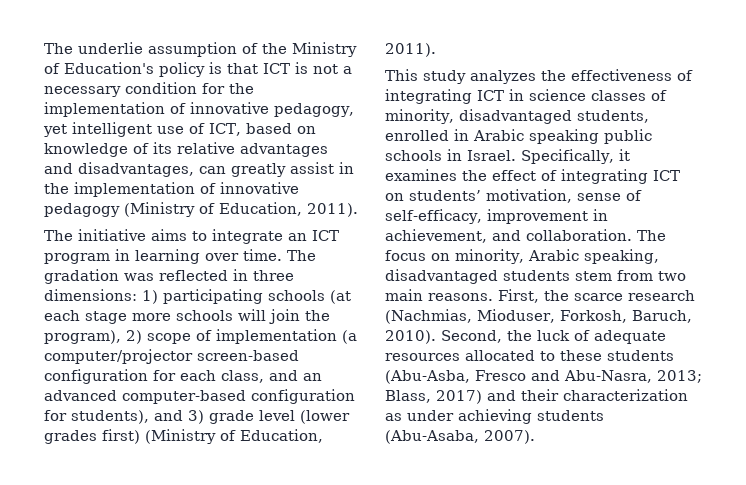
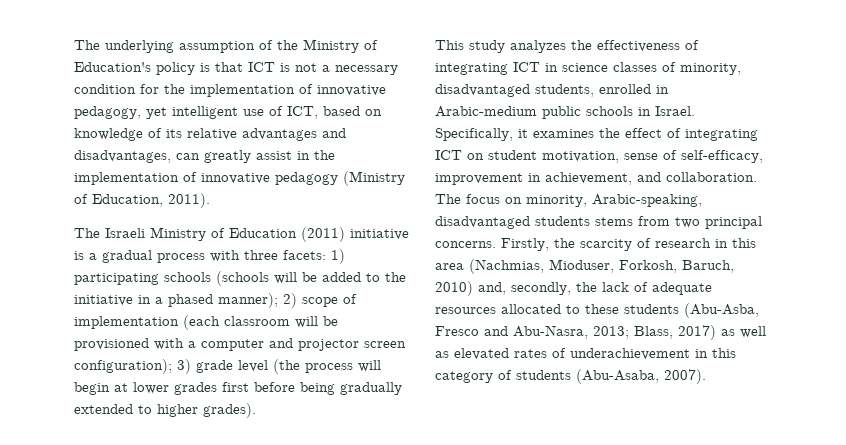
- The underlie assumption of the Ministry of Education's policy is that ICT is not a necessary condition for the implementation of innovative pedagogy, yet intelligent use of ICT, based on knowledge of its relative advantages and disadvantages, can greatly assist in the implementation of innovative pedagogy (Ministry of Education, 2011).
+ The underlying assumption of the Ministry of Education's policy is that ICT is not a necessary condition for the implementation of innovative pedagogy, yet intelligent use of ICT, based on knowledge of its relative advantages and disadvantages, can greatly assist in the implementation of innovative pedagogy (Ministry of Education, 2011).
- The initiative aims to integrate an ICT program in learning over time. The gradation was reflected in three dimensions: 1) participating schools (at each stage more schools will join the program), 2) scope of implementation (a computer/projector screen-based configuration for each class, and an advanced computer-based configuration for students), and 3) grade level (lower grades first) (Ministry of Education, 2011).
+ The Israeli Ministry of Education (2011) initiative is a gradual process with three facets: 1) participating schools (schools will be added to the initiative in a phased manner); 2) scope of implementation (each classroom will be provisioned with a computer and projector screen configuration); 3) grade level (the process will begin at lower grades first before being gradually extended to higher grades).
- This study analyzes the effectiveness of integrating ICT in science classes of minority, disadvantaged students, enrolled in Arabic speaking public schools in Israel.
+ This study analyzes the effectiveness of integrating ICT in science classes of minority, disadvantaged students, enrolled in Arabic-medium public schools in Israel.
- Specifically, it examines the effect of integrating ICT on students’ motivation, sense of self-efficacy, improvement in achievement, and collaboration.
+ Specifically, it examines the effect of integrating ICT on student motivation, sense of self-efficacy, improvement in achievement, and collaboration.
- The focus on minority, Arabic speaking, disadvantaged students stem from two main reasons. First, the scarce research (Nachmias, Mioduser, Forkosh, Baruch, 2010). Second, the luck of adequate resources allocated to these students (Abu-Asba, Fresco and Abu-Nasra, 2013; Blass, 2017) and their characterization as under achieving students (Abu-Asaba, 2007).
+ The focus on minority, Arabic-speaking, disadvantaged students stems from two principal concerns. Firstly, the scarcity of research in this area (Nachmias, Mioduser, Forkosh, Baruch, 2010) and, secondly, the lack of adequate resources allocated to these students (Abu-Asba, Fresco and Abu-Nasra, 2013; Blass, 2017) as well as elevated rates of underachievement in this category of students (Abu-Asaba, 2007).

